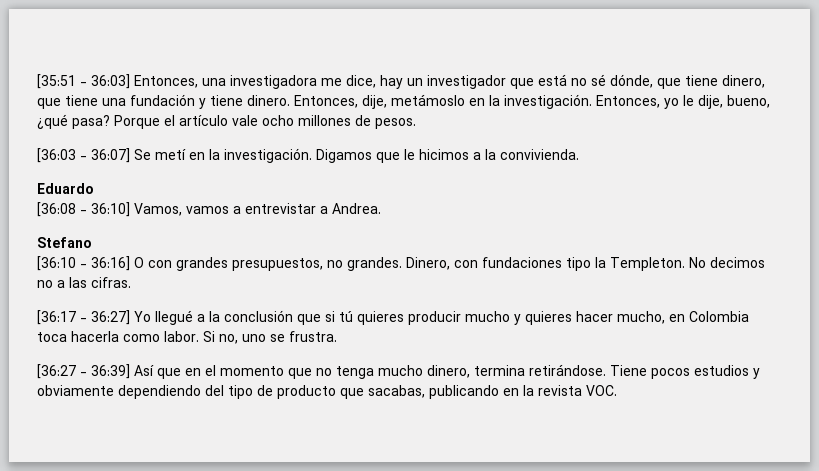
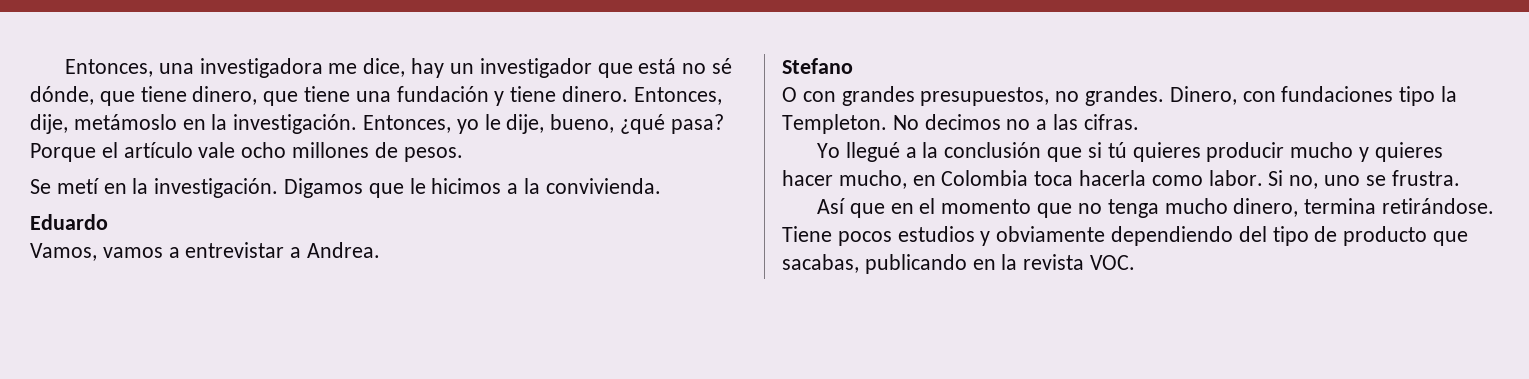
- [35:51 - 36:03] Entonces, una investigadora me dice, hay un investigador que está no sé dónde, que tiene dinero, que tiene una fundación y tiene dinero.
+ Entonces, una investigadora me dice, hay un investigador que está no sé dónde, que tiene dinero, que tiene una fundación y tiene dinero.
- [36:03 - 36:07] Se metí en la investigación.
+ Se metí en la investigación.
- [36:08 - 36:10] Vamos, vamos a entrevistar a Andrea.
+ Vamos, vamos a entrevistar a Andrea.
- [36:10 - 36:16] O con grandes presupuestos, no grandes.
+ O con grandes presupuestos, no grandes.
- [36:17 - 36:27] Yo llegué a la conclusión que si tú quieres producir mucho y quieres hacer mucho, en Colombia toca hacerla como labor.
+ Yo llegué a la conclusión que si tú quieres producir mucho y quieres hacer mucho, en Colombia toca hacerla como labor.
- [36:27 - 36:39] Así que en el momento que no tenga mucho dinero, termina retirándose.
+ Así que en el momento que no tenga mucho dinero, termina retirándose.

